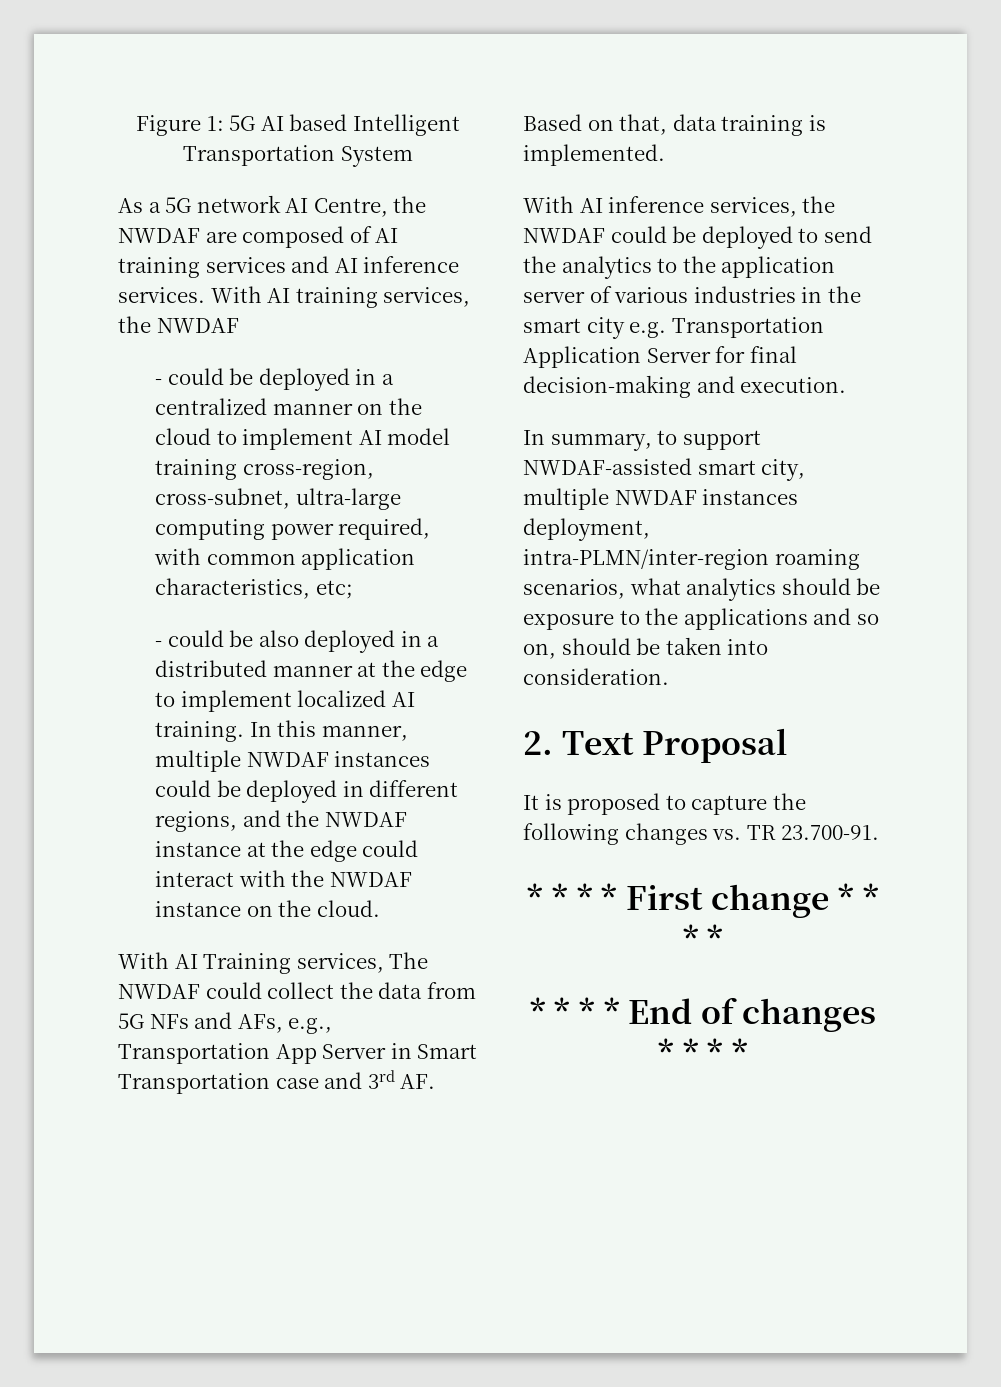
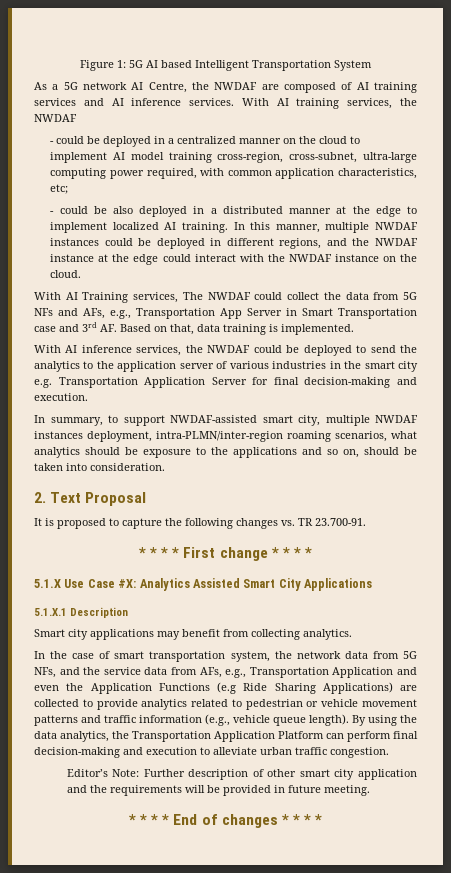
+ 5.1.X Use Case #X: Analytics Assisted Smart City Applications
+ 5.1.X.1 Description
+ Smart city applications may benefit from collecting analytics.
+ In the case of smart transportation system, the network data from 5G NFs, and the service data from AFs, e.g., Transportation Application and even the Application Functions (e.g Ride Sharing Applications) are collected to provide analytics related to pedestrian or vehicle movement patterns and traffic information (e.g., vehicle queue length). By using the data analytics, the Transportation Application Platform can perform final decision-making and execution to alleviate urban traffic congestion.
+ Editor’s Note: Further description of other smart city application and the requirements will be provided in future meeting.

